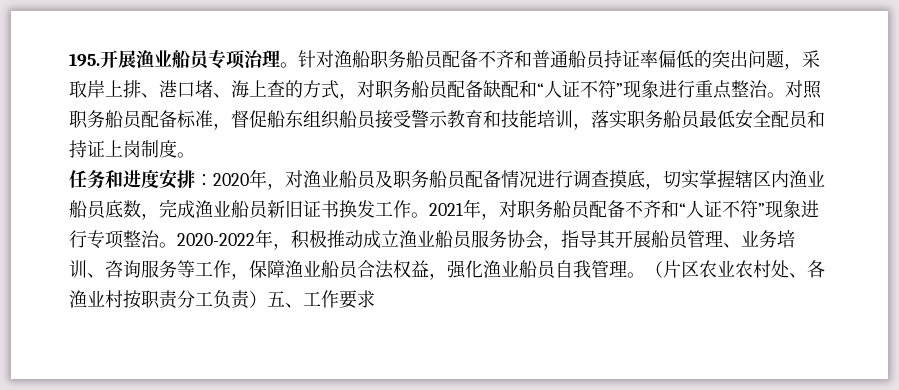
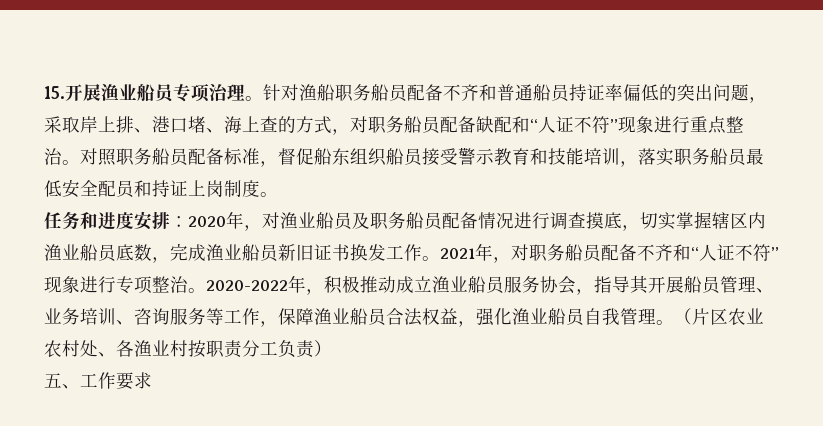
- 195.开展渔业船员专项治理。
+ 15.开展渔业船员专项治理。
- （片区农业农村处、各渔业村按职责分工负责）五、工作要求
+ （片区农业农村处、各渔业村按职责分工负责）
+ 五、工作要求

